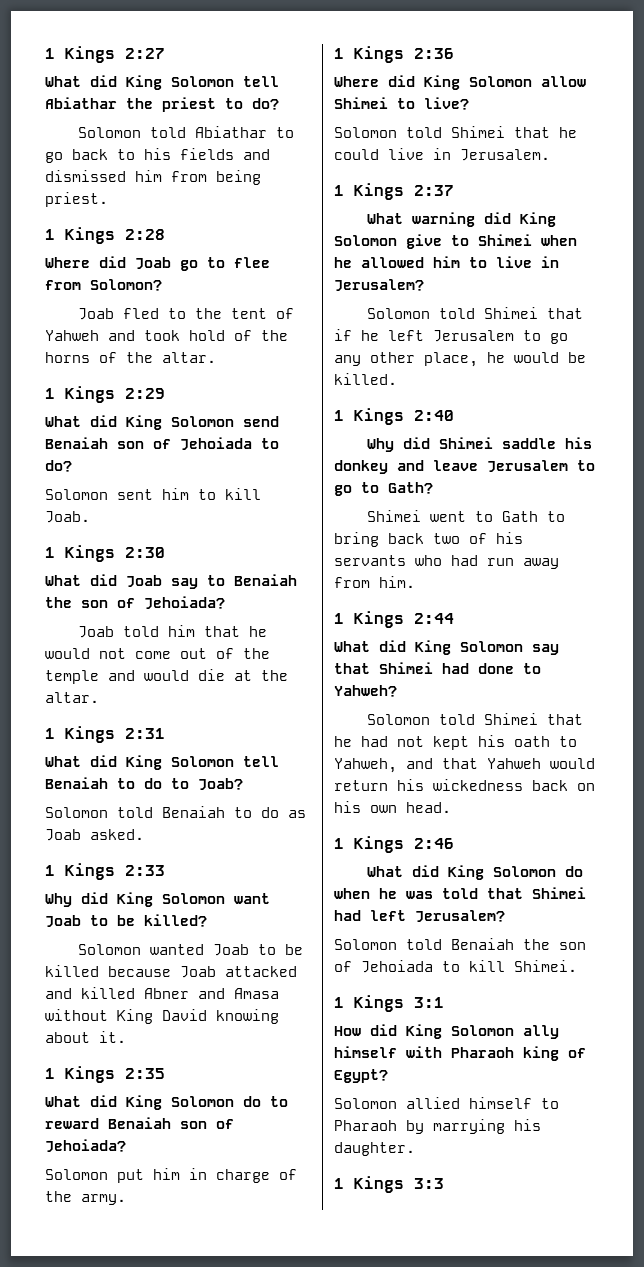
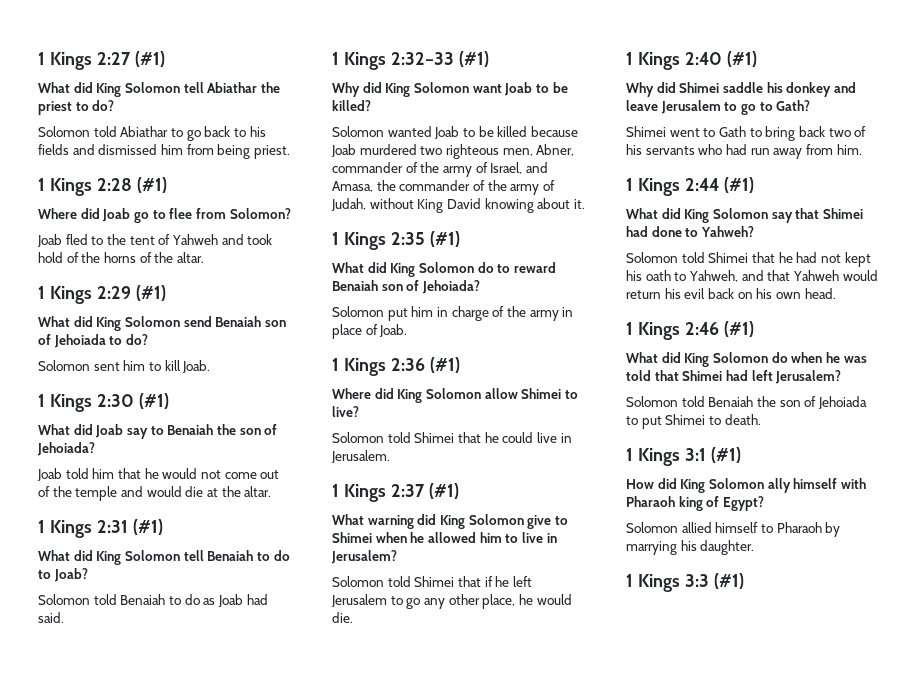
- 1 Kings 2:27
+ 1 Kings 2:27 (#1)
- 1 Kings 2:28
+ 1 Kings 2:28 (#1)
- 1 Kings 2:29
+ 1 Kings 2:29 (#1)
- 1 Kings 2:30
+ 1 Kings 2:30 (#1)
- 1 Kings 2:31
+ 1 Kings 2:31 (#1)
- Solomon told Benaiah to do as Joab asked.
- 1 Kings 2:33
+ Solomon told Benaiah to do as Joab had said.
+ 1 Kings 2:32–33 (#1)
- Solomon wanted Joab to be killed because Joab attacked and killed Abner and Amasa without King David knowing about it.
+ Solomon wanted Joab to be killed because Joab murdered two righteous men, Abner, commander of the army of Israel, and Amasa, the commander of the army of Judah, without King David knowing about it.
- 1 Kings 2:35
+ 1 Kings 2:35 (#1)
- Solomon put him in charge of the army.
+ Solomon put him in charge of the army in place of Joab.
- 1 Kings 2:36
+ 1 Kings 2:36 (#1)
- 1 Kings 2:37
+ 1 Kings 2:37 (#1)
- Solomon told Shimei that if he left Jerusalem to go any other place, he would be killed.
+ Solomon told Shimei that if he left Jerusalem to go any other place, he would die.
- 1 Kings 2:40
+ 1 Kings 2:40 (#1)
- 1 Kings 2:44
+ 1 Kings 2:44 (#1)
- Solomon told Shimei that he had not kept his oath to Yahweh, and that Yahweh would return his wickedness back on his own head.
+ Solomon told Shimei that he had not kept his oath to Yahweh, and that Yahweh would return his evil back on his own head.
- 1 Kings 2:46
+ 1 Kings 2:46 (#1)
- Solomon told Benaiah the son of Jehoiada to kill Shimei.
+ Solomon told Benaiah the son of Jehoiada to put Shimei to death.
- 1 Kings 3:1
+ 1 Kings 3:1 (#1)
- 1 Kings 3:3
+ 1 Kings 3:3 (#1)

